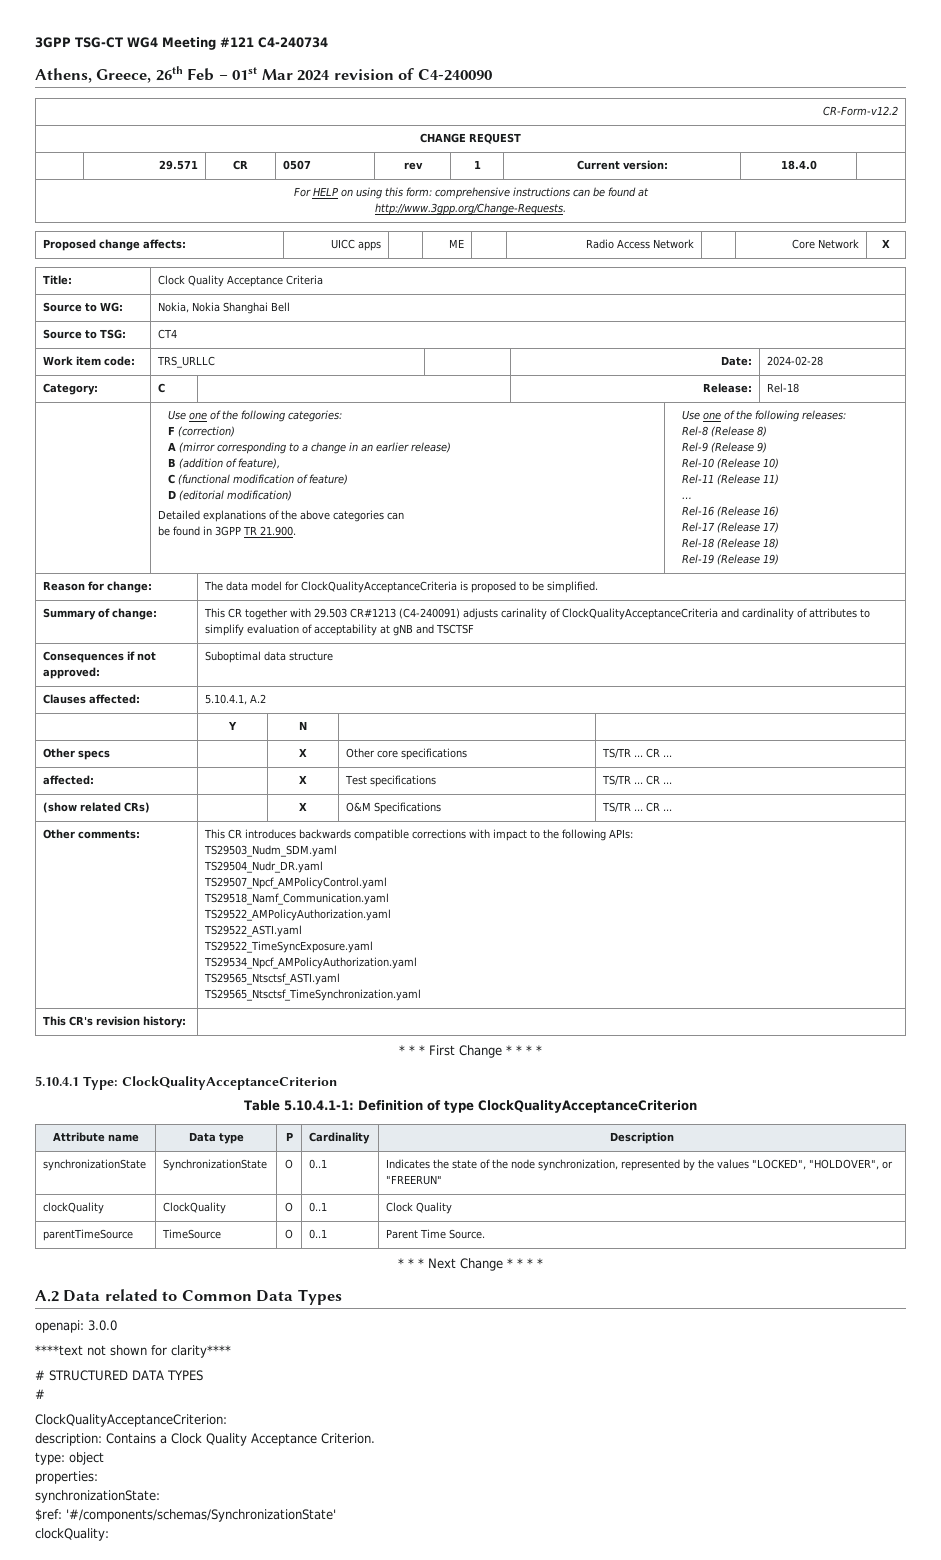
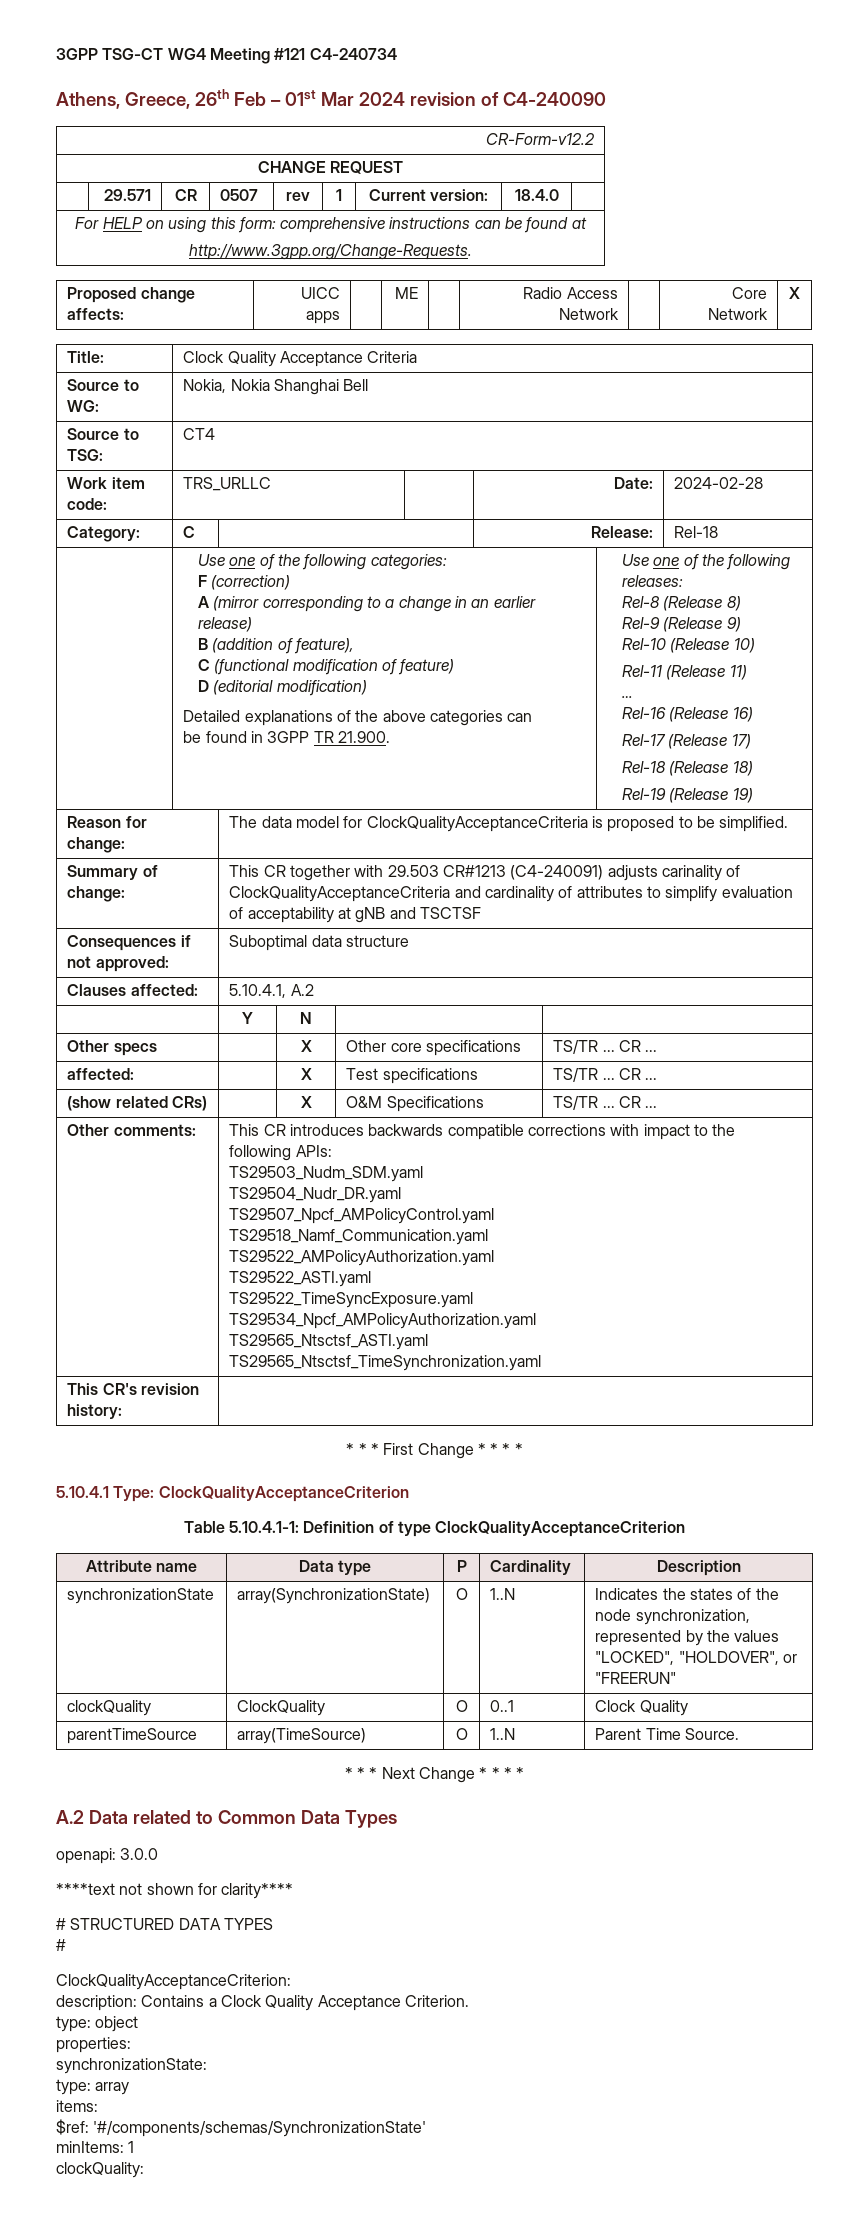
- synchronizationState | SynchronizationState | O | 0..1 | Indicates the state of the node synchronization, represented by the values "LOCKED", "HOLDOVER", or "FREERUN"
+ synchronizationState | array(SynchronizationState) | O | 1..N | Indicates the states of the node synchronization, represented by the values "LOCKED", "HOLDOVER", or "FREERUN"
- parentTimeSource | TimeSource | O | 0..1 | Parent Time Source.
+ parentTimeSource | array(TimeSource) | O | 1..N | Parent Time Source.
+ type: array
+ items:
+ minItems: 1

